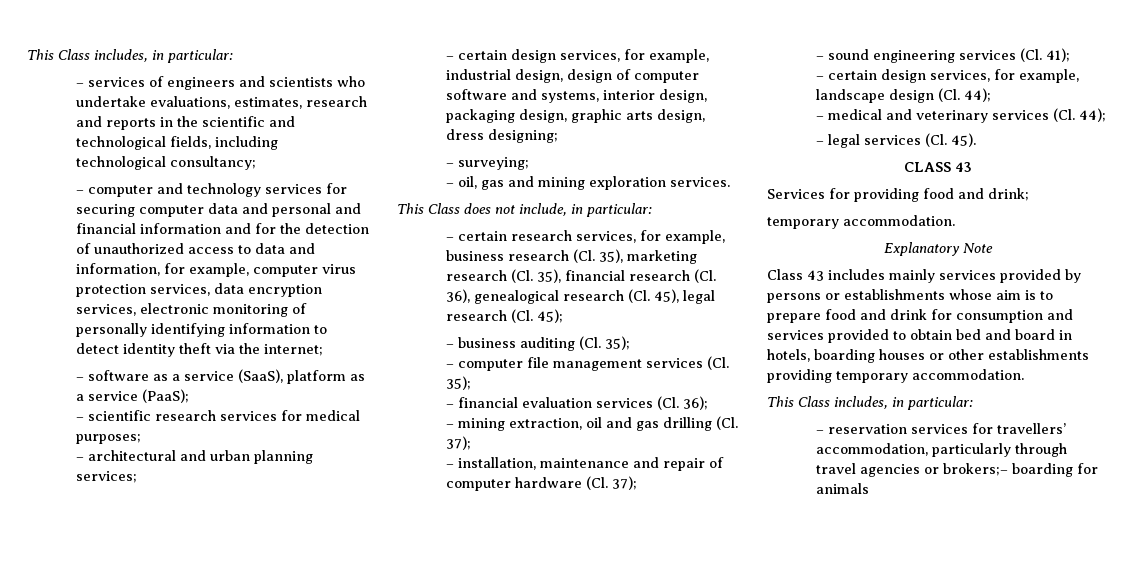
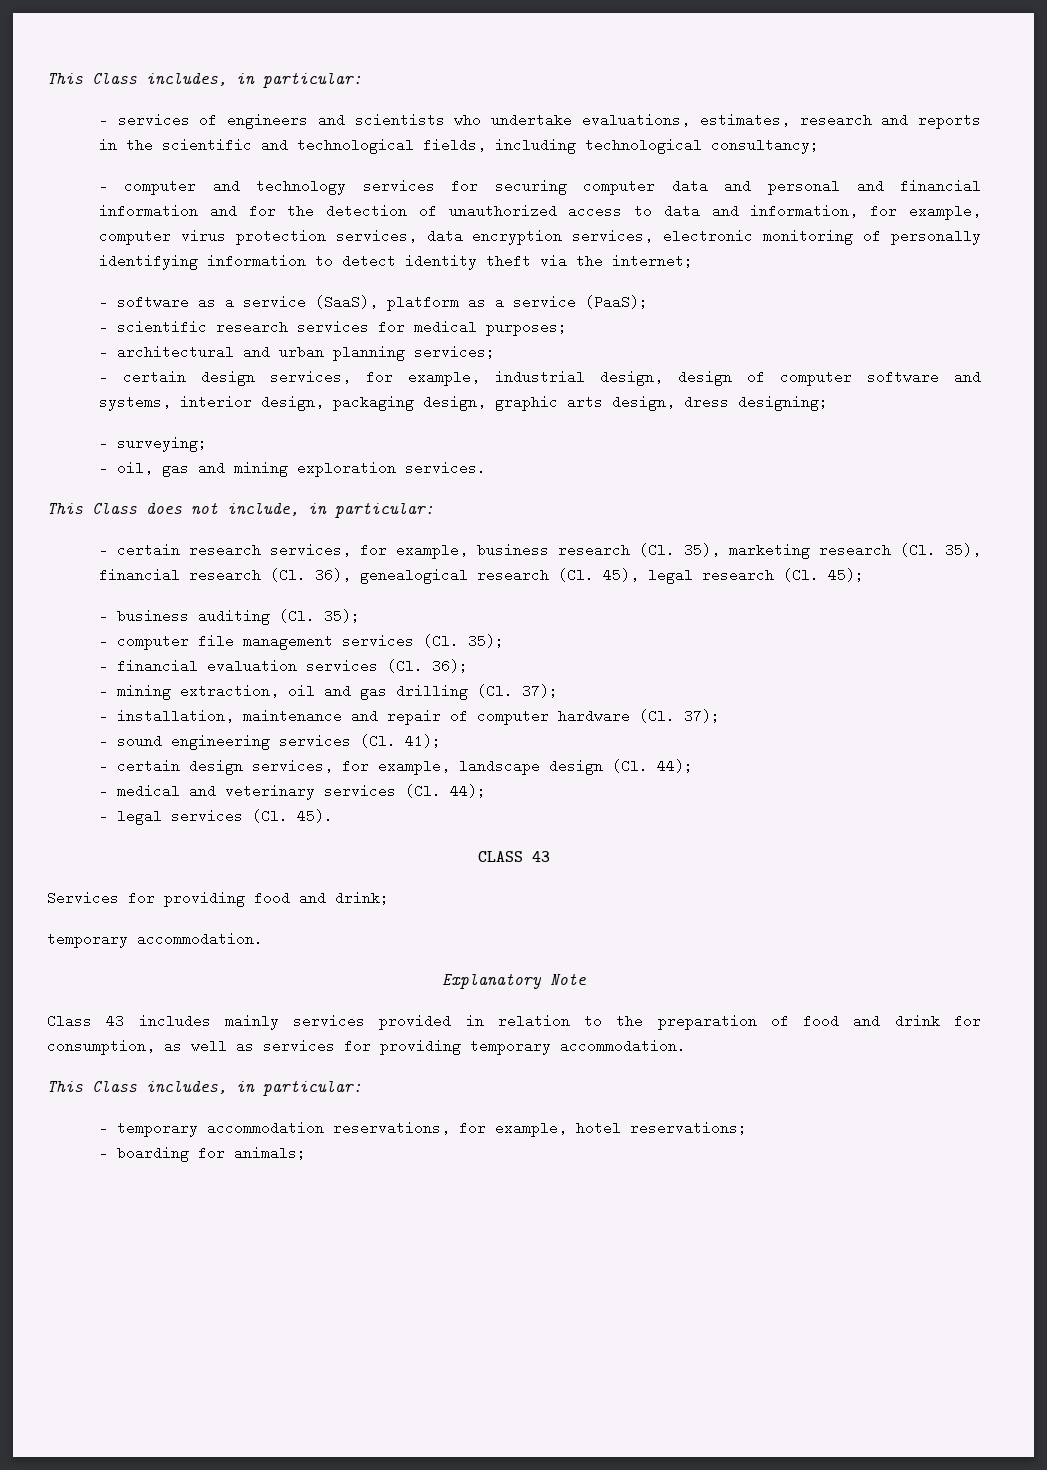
- Class 43 includes mainly services provided by persons or establishments whose aim is to prepare food and drink for consumption and services provided to obtain bed and board in hotels, boarding houses or other establishments providing temporary accommodation.
+ Class 43 includes mainly services provided in relation to the preparation of food and drink for consumption, as well as services for providing temporary accommodation.
- – reservation services for travellers’ accommodation, particularly through travel agencies or brokers;– boarding for animals
+ – temporary accommodation reservations, for example, hotel reservations;
+ – boarding for animals;

